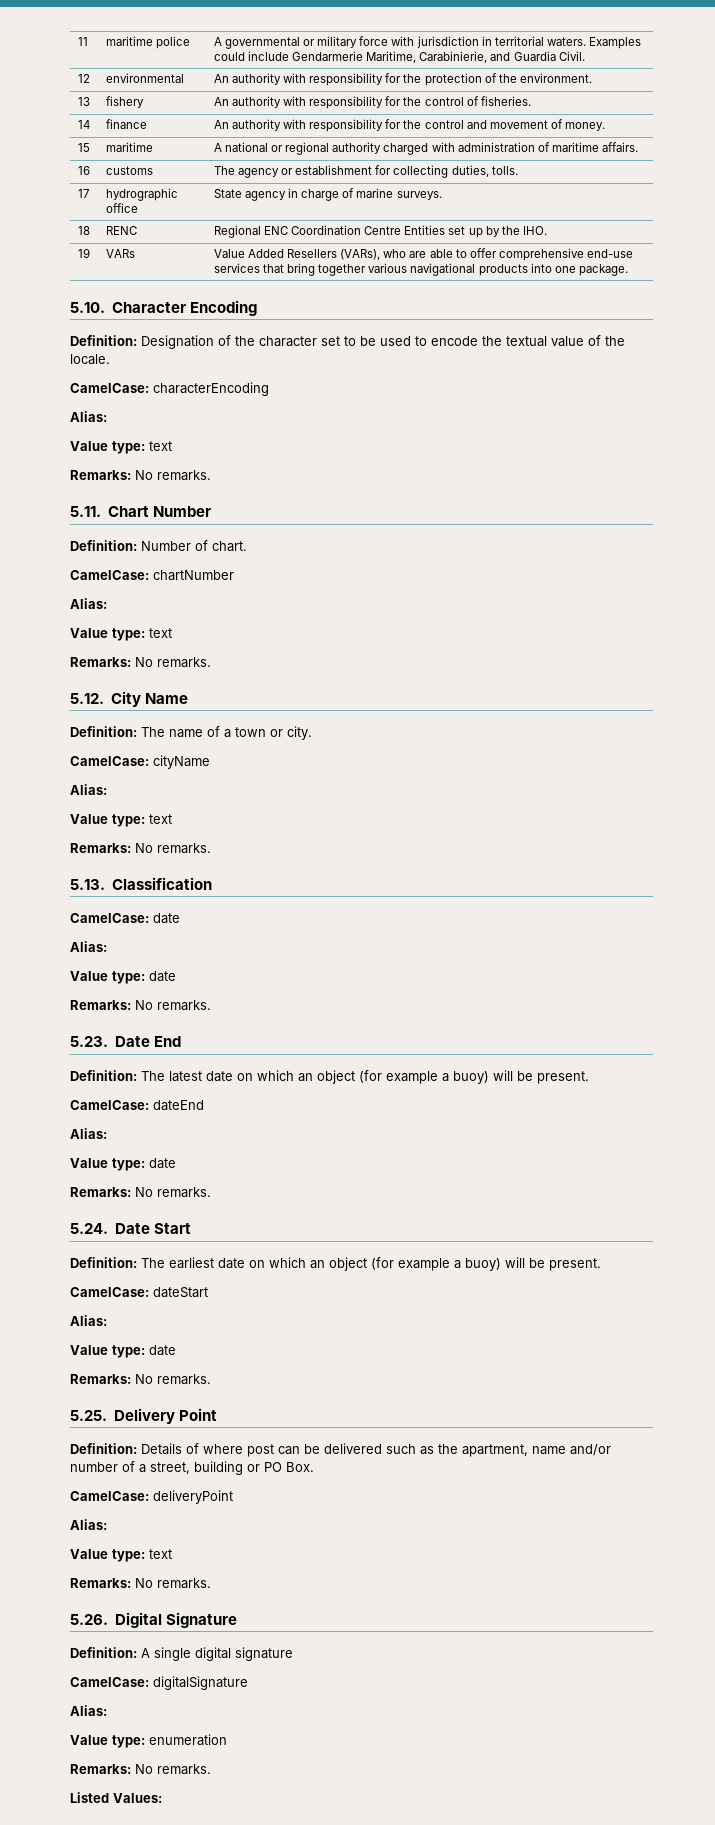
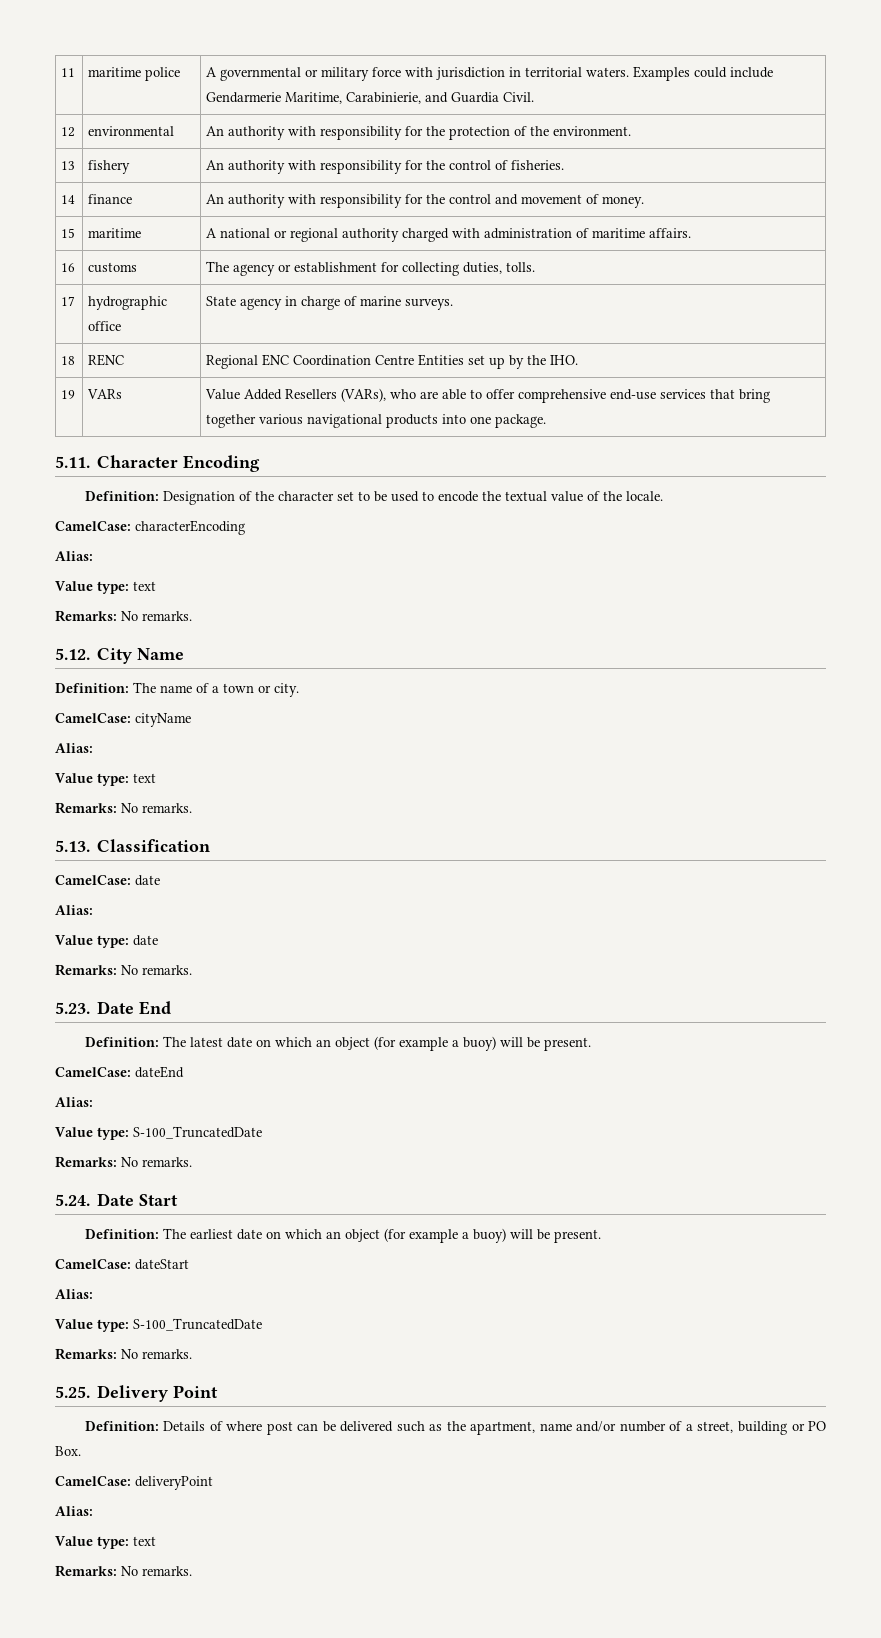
- 5.10. Character Encoding
+ 5.11. Character Encoding
- 5.11. Chart Number
- Definition: Number of chart.
- CamelCase: chartNumber
- Alias:
- Value type: text
- Remarks: No remarks.
  CamelCase: dateEnd
  Alias:
- Value type: date
+ Value type: S-100_TruncatedDate
  CamelCase: dateStart
  Alias:
- Value type: date
+ Value type: S-100_TruncatedDate
- 5.26. Digital Signature
- Definition: A single digital signature
- CamelCase: digitalSignature
- Alias:
- Value type: enumeration
- Remarks: No remarks.
- Listed Values:

